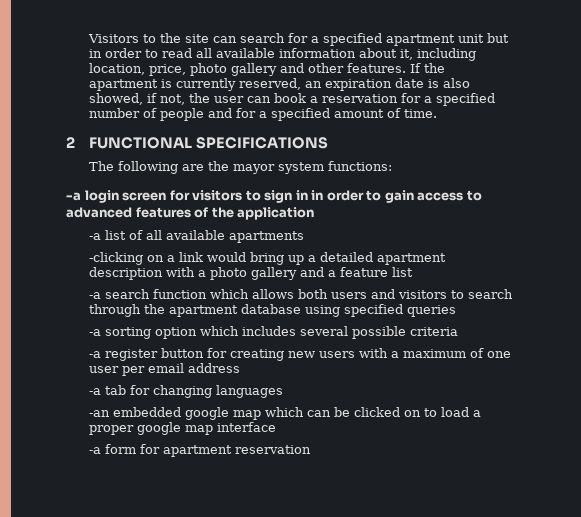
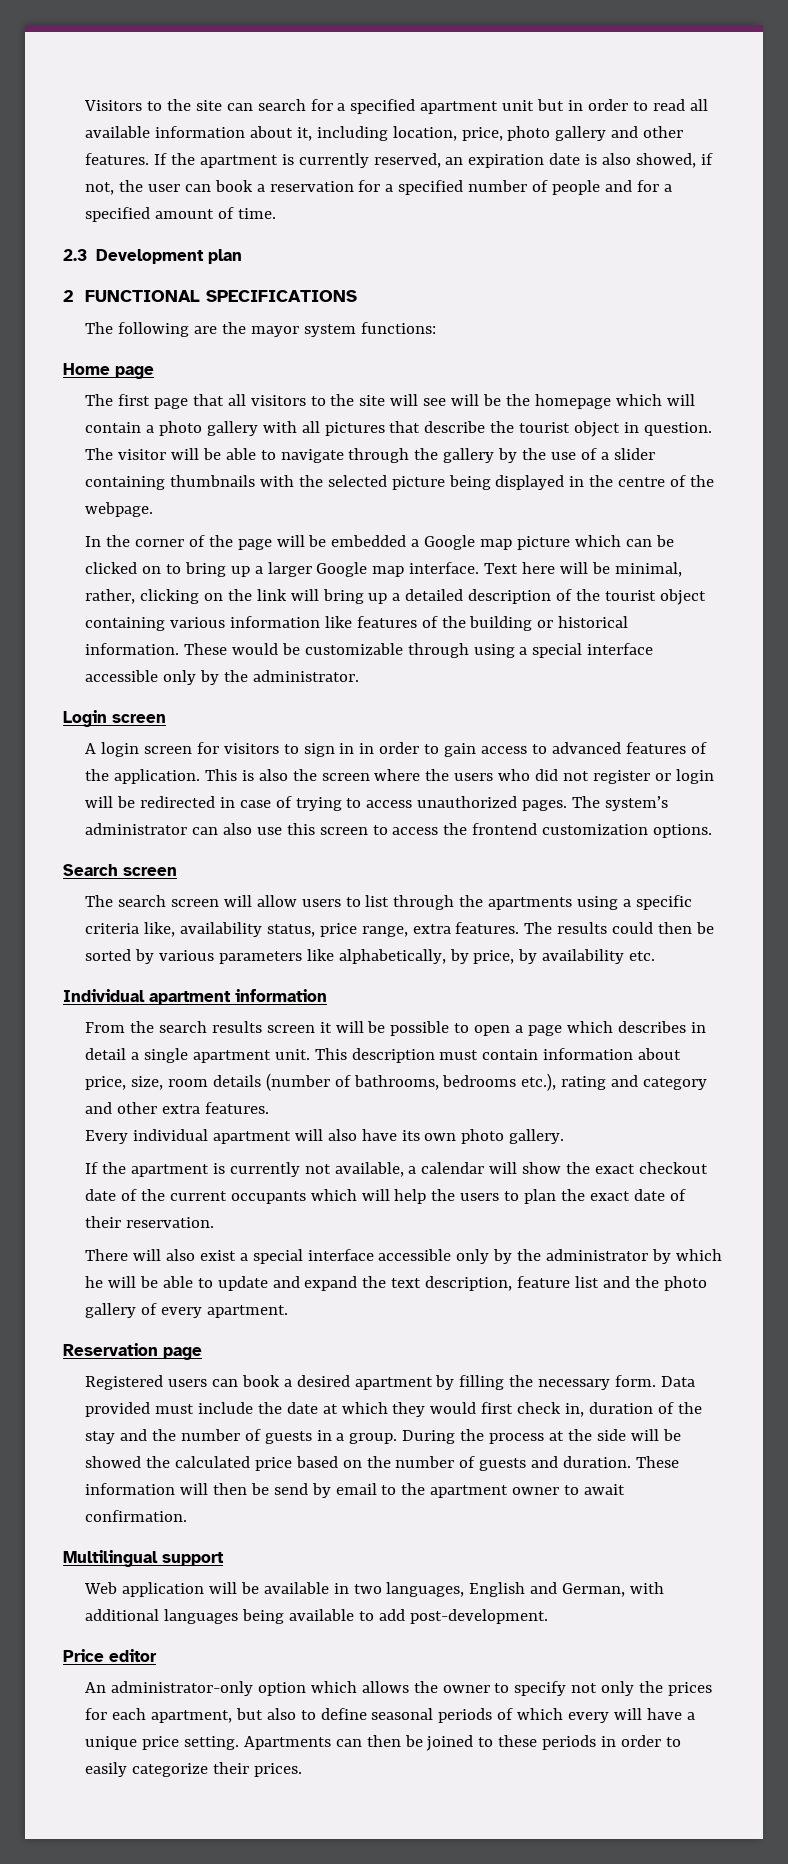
+ 2.3 Development plan
- -a login screen for visitors to sign in in order to gain access to advanced features of the application
- -a list of all available apartments
- -clicking on a link would bring up a detailed apartment description with a photo gallery and a feature list
- -a search function which allows both users and visitors to search through the apartment database using specified queries
- -a sorting option which includes several possible criteria
- -a register button for creating new users with a maximum of one user per email address
- -a tab for changing languages
- -an embedded google map which can be clicked on to load a proper google map interface
- -a form for apartment reservation
+ Home page
+ The first page that all visitors to the site will see will be the homepage which will contain a photo gallery with all pictures that describe the tourist object in question. The visitor will be able to navigate through the gallery by the use of a slider containing thumbnails with the selected picture being displayed in the centre of the webpage.
+ In the corner of the page will be embedded a Google map picture which can be clicked on to bring up a larger Google map interface. Text here will be minimal, rather, clicking on the link will bring up a detailed description of the tourist object containing various information like features of the building or historical information. These would be customizable through using a special interface accessible only by the administrator.
+ Login screen
+ A login screen for visitors to sign in in order to gain access to advanced features of the application. This is also the screen where the users who did not register or login will be redirected in case of trying to access unauthorized pages. The system’s administrator can also use this screen to access the frontend customization options.
+ Search screen
+ The search screen will allow users to list through the apartments using a specific criteria like, availability status, price range, extra features. The results could then be sorted by various parameters like alphabetically, by price, by availability etc.
+ Individual apartment information
+ From the search results screen it will be possible to open a page which describes in detail a single apartment unit. This description must contain information about price, size, room details (number of bathrooms, bedrooms etc.), rating and category and other extra features.
+ Every individual apartment will also have its own photo gallery.
+ If the apartment is currently not available, a calendar will show the exact checkout date of the current occupants which will help the users to plan the exact date of their reservation.
+ There will also exist a special interface accessible only by the administrator by which he will be able to update and expand the text description, feature list and the photo gallery of every apartment.
+ Reservation page
+ Registered users can book a desired apartment by filling the necessary form. Data provided must include the date at which they would first check in, duration of the stay and the number of guests in a group. During the process at the side will be showed the calculated price based on the number of guests and duration. These information will then be send by email to the apartment owner to await confirmation.
+ Multilingual support
+ Web application will be available in two languages, English and German, with additional languages being available to add post-development.
+ Price editor
+ An administrator-only option which allows the owner to specify not only the prices for each apartment, but also to define seasonal periods of which every will have a unique price setting. Apartments can then be joined to these periods in order to easily categorize their prices.

